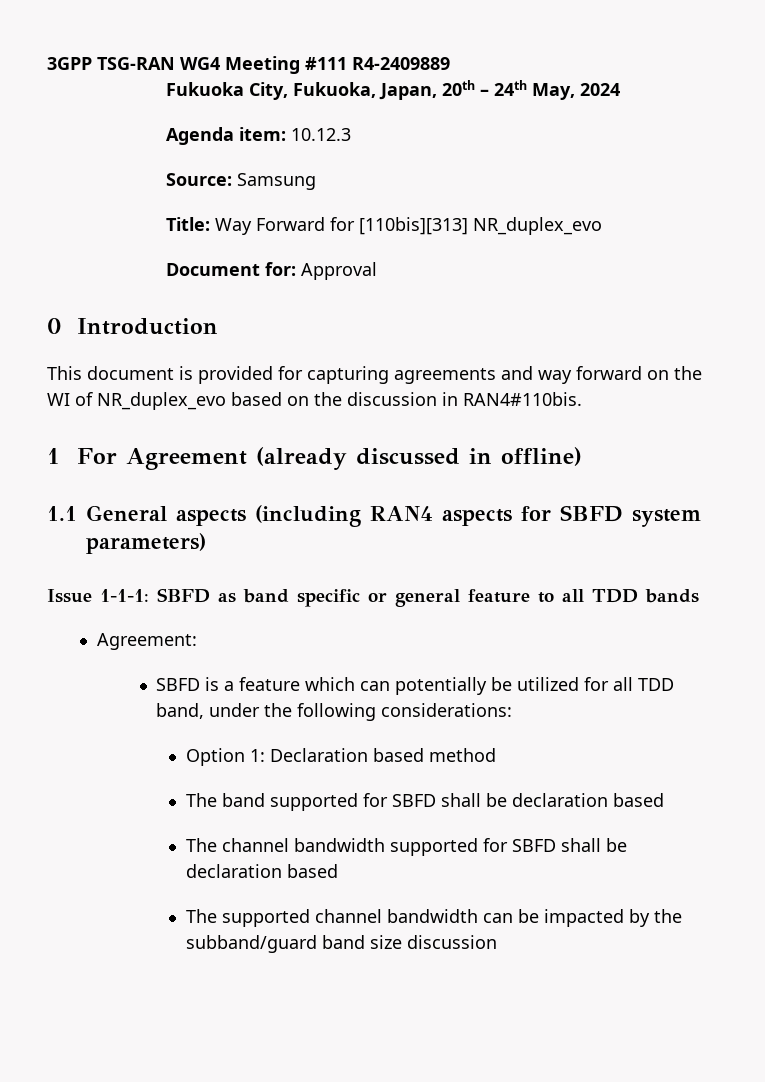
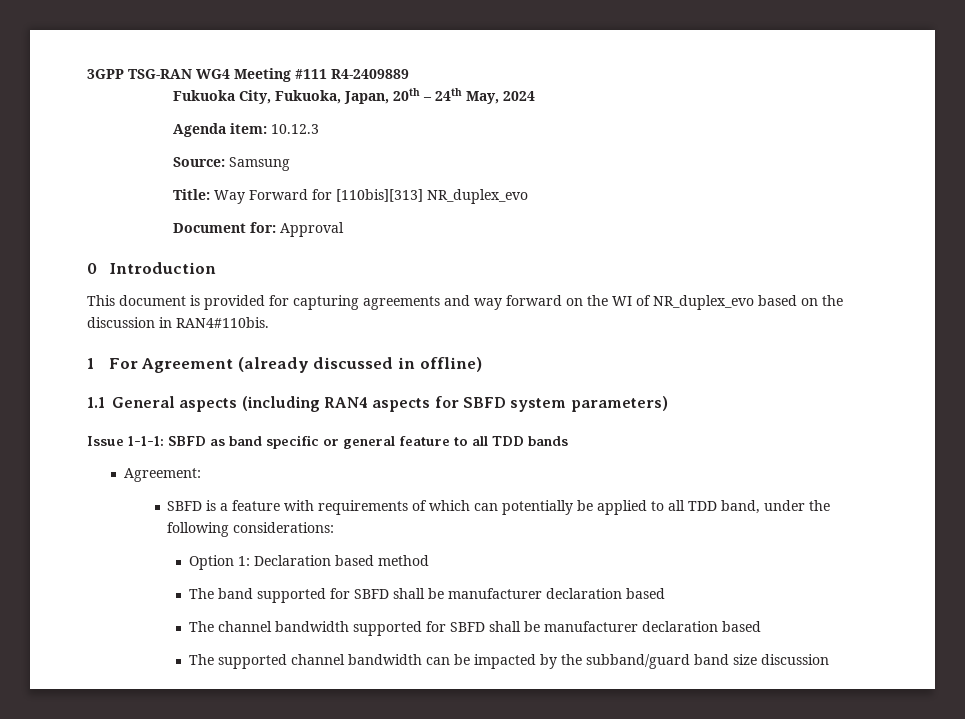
- SBFD is a feature which can potentially be utilized for all TDD band, under the following considerations:
+ SBFD is a feature with requirements of which can potentially be applied to all TDD band, under the following considerations:
- The band supported for SBFD shall be declaration based
+ The band supported for SBFD shall be manufacturer declaration based
- The channel bandwidth supported for SBFD shall be declaration based
+ The channel bandwidth supported for SBFD shall be manufacturer declaration based

